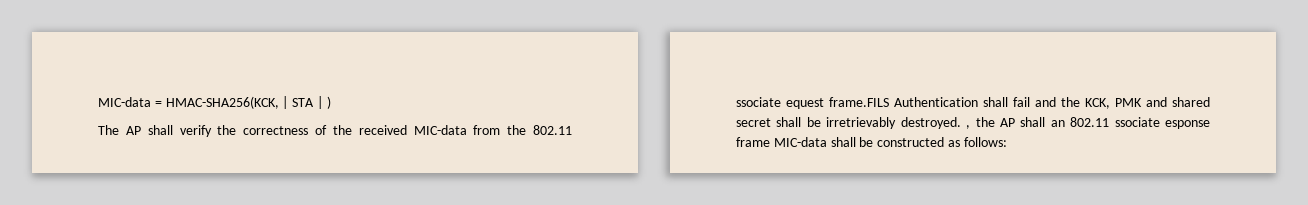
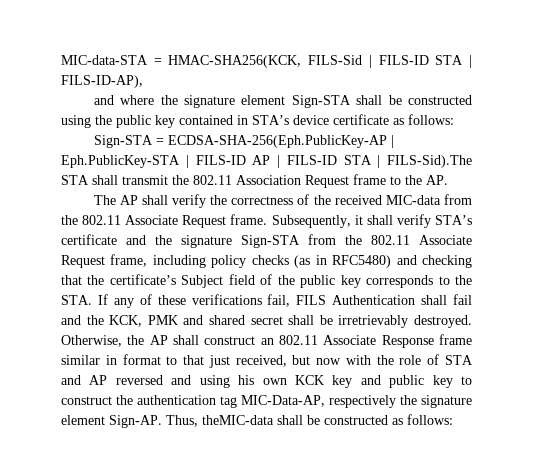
- MIC-data = HMAC-SHA256(KCK, | STA | )
+ MIC-data-STA = HMAC-SHA256(KCK, FILS-Sid | FILS-ID STA | FILS-ID-AP),
+ and where the signature element Sign-STA shall be constructed using the public key contained in STA’s device certificate as follows:
+ Sign-STA = ECDSA-SHA-256(Eph.PublicKey-AP | Eph.PublicKey-STA | FILS-ID AP | FILS-ID STA | FILS-Sid).The STA shall transmit the 802.11 Association Request frame to the AP.
- The AP shall verify the correctness of the received MIC-data from the 802.11 ssociate equest frame.FILS Authentication shall fail and the KCK, PMK and shared secret shall be irretrievably destroyed. , the AP shall an 802.11 ssociate esponse frame MIC-data shall be constructed as follows:
+ The AP shall verify the correctness of the received MIC-data from the 802.11 Associate Request frame. Subsequently, it shall verify STA’s certificate and the signature Sign-STA from the 802.11 Associate Request frame, including policy checks (as in RFC5480) and checking that the certificate’s Subject field of the public key corresponds to the STA. If any of these verifications fail, FILS Authentication shall fail and the KCK, PMK and shared secret shall be irretrievably destroyed. Otherwise, the AP shall construct an 802.11 Associate Response frame similar in format to that just received, but now with the role of STA and AP reversed and using his own KCK key and public key to construct the authentication tag MIC-Data-AP, respectively the signature element Sign-AP. Thus, theMIC-data shall be constructed as follows:

